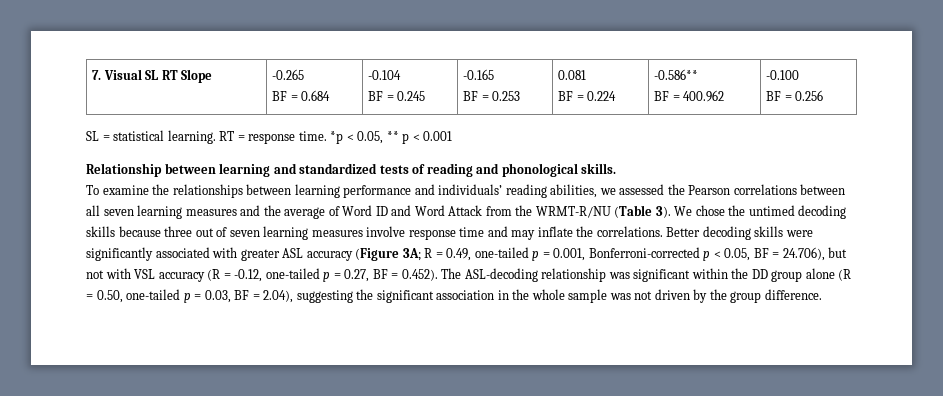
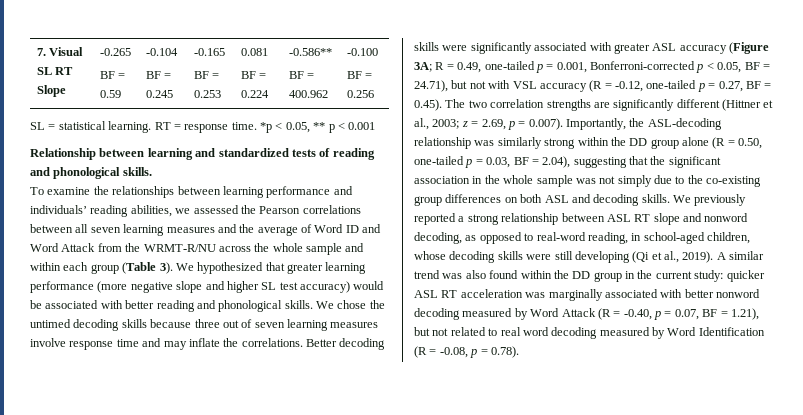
  7. Visual SL RT Slope | -0.265
- BF = 0.684 | -0.104
+ BF = 0.59 | -0.104
- To examine the relationships between learning performance and individuals’ reading abilities, we assessed the Pearson correlations between all seven learning measures and the average of Word ID and Word Attack from the WRMT-R/NU (Table 3).
+ To examine the relationships between learning performance and individuals’ reading abilities, we assessed the Pearson correlations between all seven learning measures and the average of Word ID and Word Attack from the WRMT-R/NU across the whole sample and within each group (Table 3). We hypothesized that greater learning performance (more negative slope and higher SL test accuracy) would be associated with better reading and phonological skills.
- R = 0.49, one-tailed p = 0.001, Bonferroni-corrected p < 0.05, BF = 24.706), but not with VSL accuracy (R = -0.12, one-tailed p = 0.27, BF = 0.452). The ASL-decoding relationship was significant within the DD group alone (R = 0.50, one-tailed p = 0.03, BF = 2.04), suggesting the significant association in the whole sample was not driven by the group difference.
+ R = 0.49, one-tailed p = 0.001, Bonferroni-corrected p < 0.05, BF = 24.71), but not with VSL accuracy (R = -0.12, one-tailed p = 0.27, BF = 0.45). The two correlation strengths are significantly different (Hittner et al., 2003; z = 2.69, p = 0.007). Importantly, the ASL-decoding relationship was similarly strong within the DD group alone (R = 0.50, one-tailed p = 0.03, BF = 2.04), suggesting that the significant association in the whole sample was not simply due to the co-existing group differences on both ASL and decoding skills. We previously reported a strong relationship between ASL RT slope and nonword decoding, as opposed to real-word reading, in school-aged children, whose decoding skills were still developing (Qi et al., 2019). A similar trend was also found within the DD group in the current study: quicker ASL RT acceleration was marginally associated with better nonword decoding measured by Word Attack (R = -0.40, p = 0.07, BF = 1.21), but not related to real word decoding measured by Word Identification (R = -0.08, p = 0.78).

